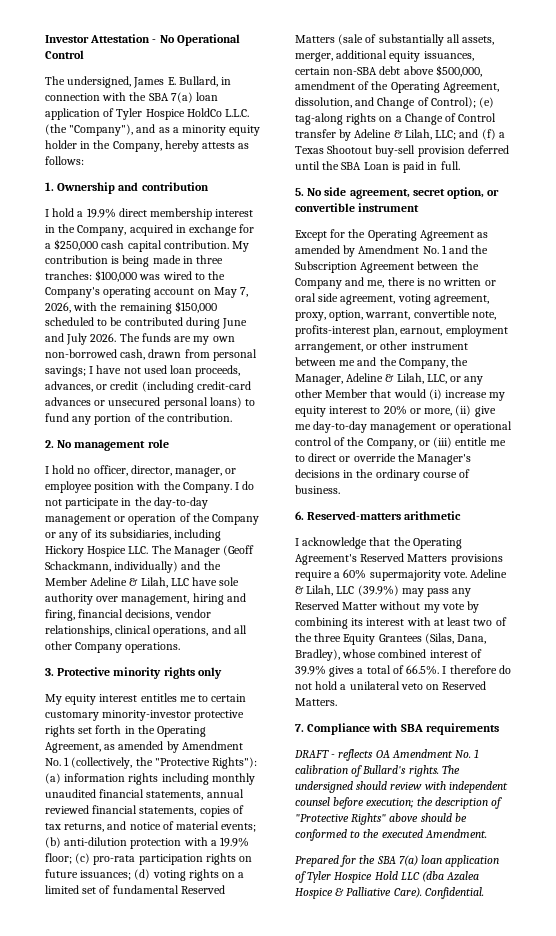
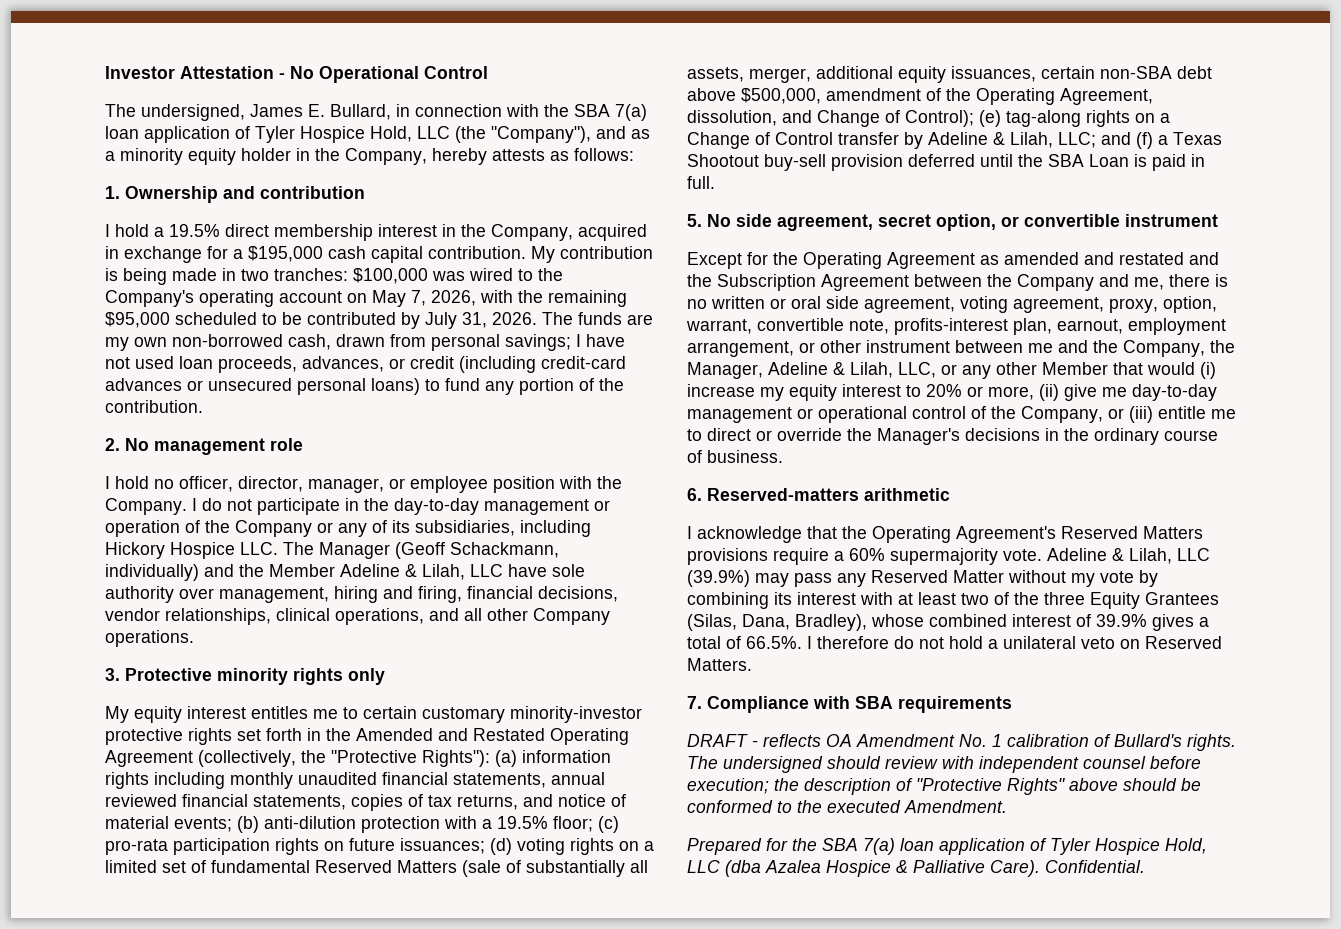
- The undersigned, James E. Bullard, in connection with the SBA 7(a) loan application of Tyler Hospice HoldCo L.L.C. (the "Company"), and as a minority equity holder in the Company, hereby attests as follows:
+ The undersigned, James E. Bullard, in connection with the SBA 7(a) loan application of Tyler Hospice Hold, LLC (the "Company"), and as a minority equity holder in the Company, hereby attests as follows:
- I hold a 19.9% direct membership interest in the Company, acquired in exchange for a $250,000 cash capital contribution.
+ I hold a 19.5% direct membership interest in the Company, acquired in exchange for a $195,000 cash capital contribution.
- My contribution is being made in three tranches: $100,000 was wired to the Company's operating account on May 7, 2026, with the remaining $150,000 scheduled to be contributed during June and July 2026.
+ My contribution is being made in two tranches: $100,000 was wired to the Company's operating account on May 7, 2026, with the remaining $95,000 scheduled to be contributed by July 31, 2026.
- My equity interest entitles me to certain customary minority-investor protective rights set forth in the Operating Agreement, as amended by Amendment No. 1 (collectively, the "Protective Rights"):
+ My equity interest entitles me to certain customary minority-investor protective rights set forth in the Amended and Restated Operating Agreement (collectively, the "Protective Rights"):
- (b) anti-dilution protection with a 19.9% floor;
+ (b) anti-dilution protection with a 19.5% floor;
- Except for the Operating Agreement as amended by Amendment No. 1 and the Subscription Agreement between the Company and me, there is no written or oral side agreement, voting agreement, proxy, option, warrant, convertible note, profits-interest plan, earnout, employment arrangement, or other instrument between me and the Company, the Manager, Adeline & Lilah, LLC, or any other Member that would (i) increase my equity interest to 20% or more, (ii) give me day-to-day management or operational control of the Company, or (iii) entitle me to direct or override the Manager's decisions in the ordinary course of business.
+ Except for the Operating Agreement as amended and restated and the Subscription Agreement between the Company and me, there is no written or oral side agreement, voting agreement, proxy, option, warrant, convertible note, profits-interest plan, earnout, employment arrangement, or other instrument between me and the Company, the Manager, Adeline & Lilah, LLC, or any other Member that would (i) increase my equity interest to 20% or more, (ii) give me day-to-day management or operational control of the Company, or (iii) entitle me to direct or override the Manager's decisions in the ordinary course of business.
- Prepared for the SBA 7(a) loan application of Tyler Hospice Hold LLC (dba Azalea Hospice & Palliative Care).
+ Prepared for the SBA 7(a) loan application of Tyler Hospice Hold, LLC (dba Azalea Hospice & Palliative Care).

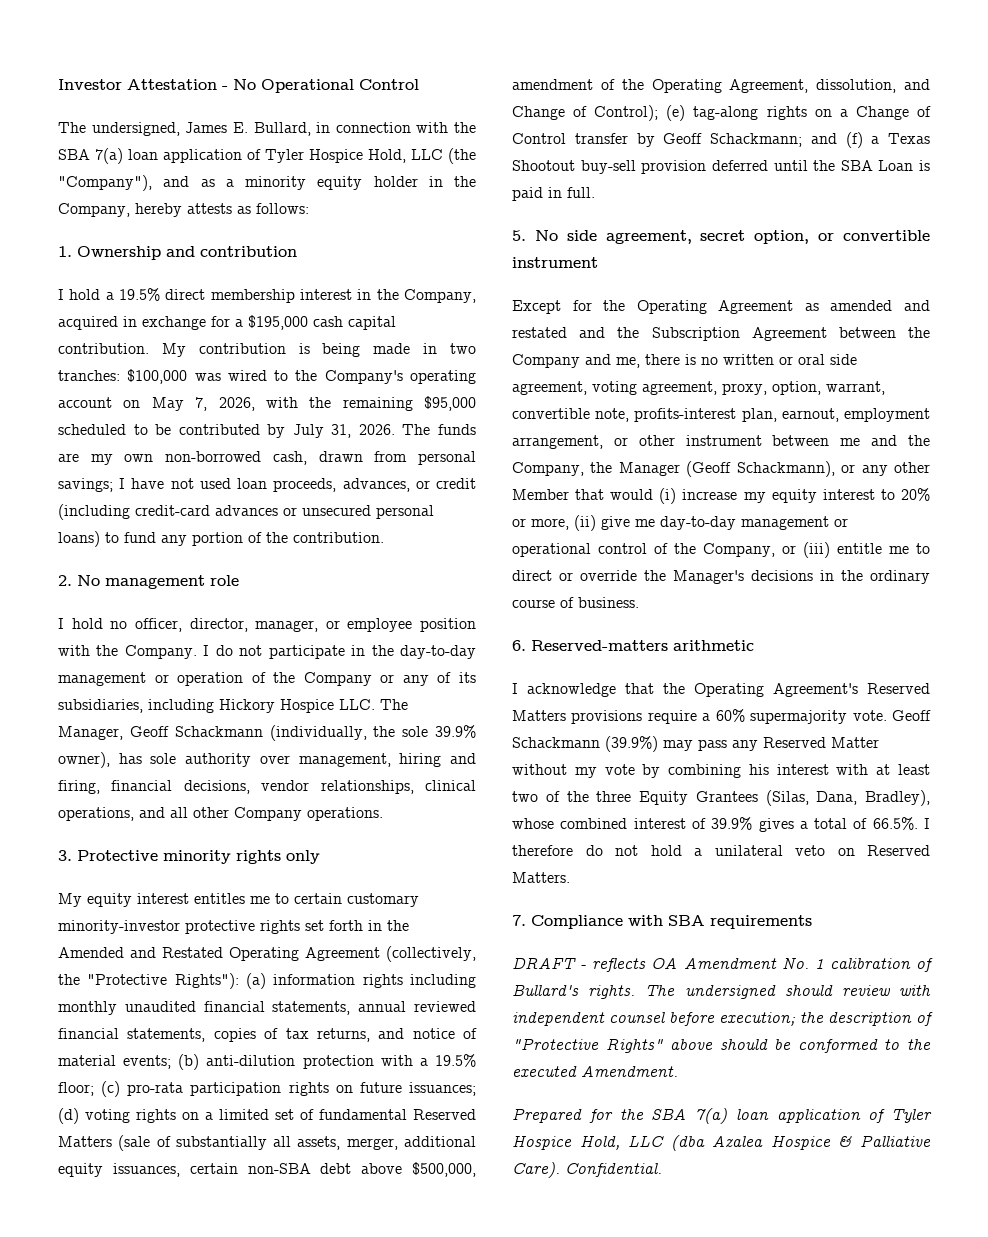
- I do not participate in the day-to-day management or operation of the Company or any of its subsidiaries, including Hickory Hospice LLC. The Manager (Geoff Schackmann, individually) and the Member Adeline & Lilah, LLC have sole authority over management, hiring and firing, financial decisions, vendor relationships, clinical operations, and all other Company operations.
+ I do not participate in the day-to-day management or operation of the Company or any of its subsidiaries, including Hickory Hospice LLC. The Manager, Geoff Schackmann (individually, the sole 39.9% owner), has sole authority over management, hiring and firing, financial decisions, vendor relationships, clinical operations, and all other Company operations.
- (e) tag-along rights on a Change of Control transfer by Adeline & Lilah, LLC;
+ (e) tag-along rights on a Change of Control transfer by Geoff Schackmann;
- Except for the Operating Agreement as amended and restated and the Subscription Agreement between the Company and me, there is no written or oral side agreement, voting agreement, proxy, option, warrant, convertible note, profits-interest plan, earnout, employment arrangement, or other instrument between me and the Company, the Manager, Adeline & Lilah, LLC, or any other Member that would (i) increase my equity interest to 20% or more, (ii) give me day-to-day management or operational control of the Company, or (iii) entitle me to direct or override the Manager's decisions in the ordinary course of business.
+ Except for the Operating Agreement as amended and restated and the Subscription Agreement between the Company and me, there is no written or oral side agreement, voting agreement, proxy, option, warrant, convertible note, profits-interest plan, earnout, employment arrangement, or other instrument between me and the Company, the Manager (Geoff Schackmann), or any other Member that would (i) increase my equity interest to 20% or more, (ii) give me day-to-day management or operational control of the Company, or (iii) entitle me to direct or override the Manager's decisions in the ordinary course of business.
- Adeline & Lilah, LLC (39.9%) may pass any Reserved Matter without my vote by combining its interest with at least two of the three Equity Grantees (Silas, Dana, Bradley), whose combined interest of 39.9% gives a total of 66.5%. I therefore do not hold a unilateral veto on Reserved Matters.
+ Geoff Schackmann (39.9%) may pass any Reserved Matter without my vote by combining his interest with at least two of the three Equity Grantees (Silas, Dana, Bradley), whose combined interest of 39.9% gives a total of 66.5%. I therefore do not hold a unilateral veto on Reserved Matters.

